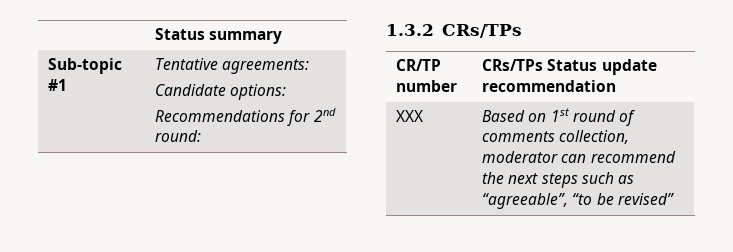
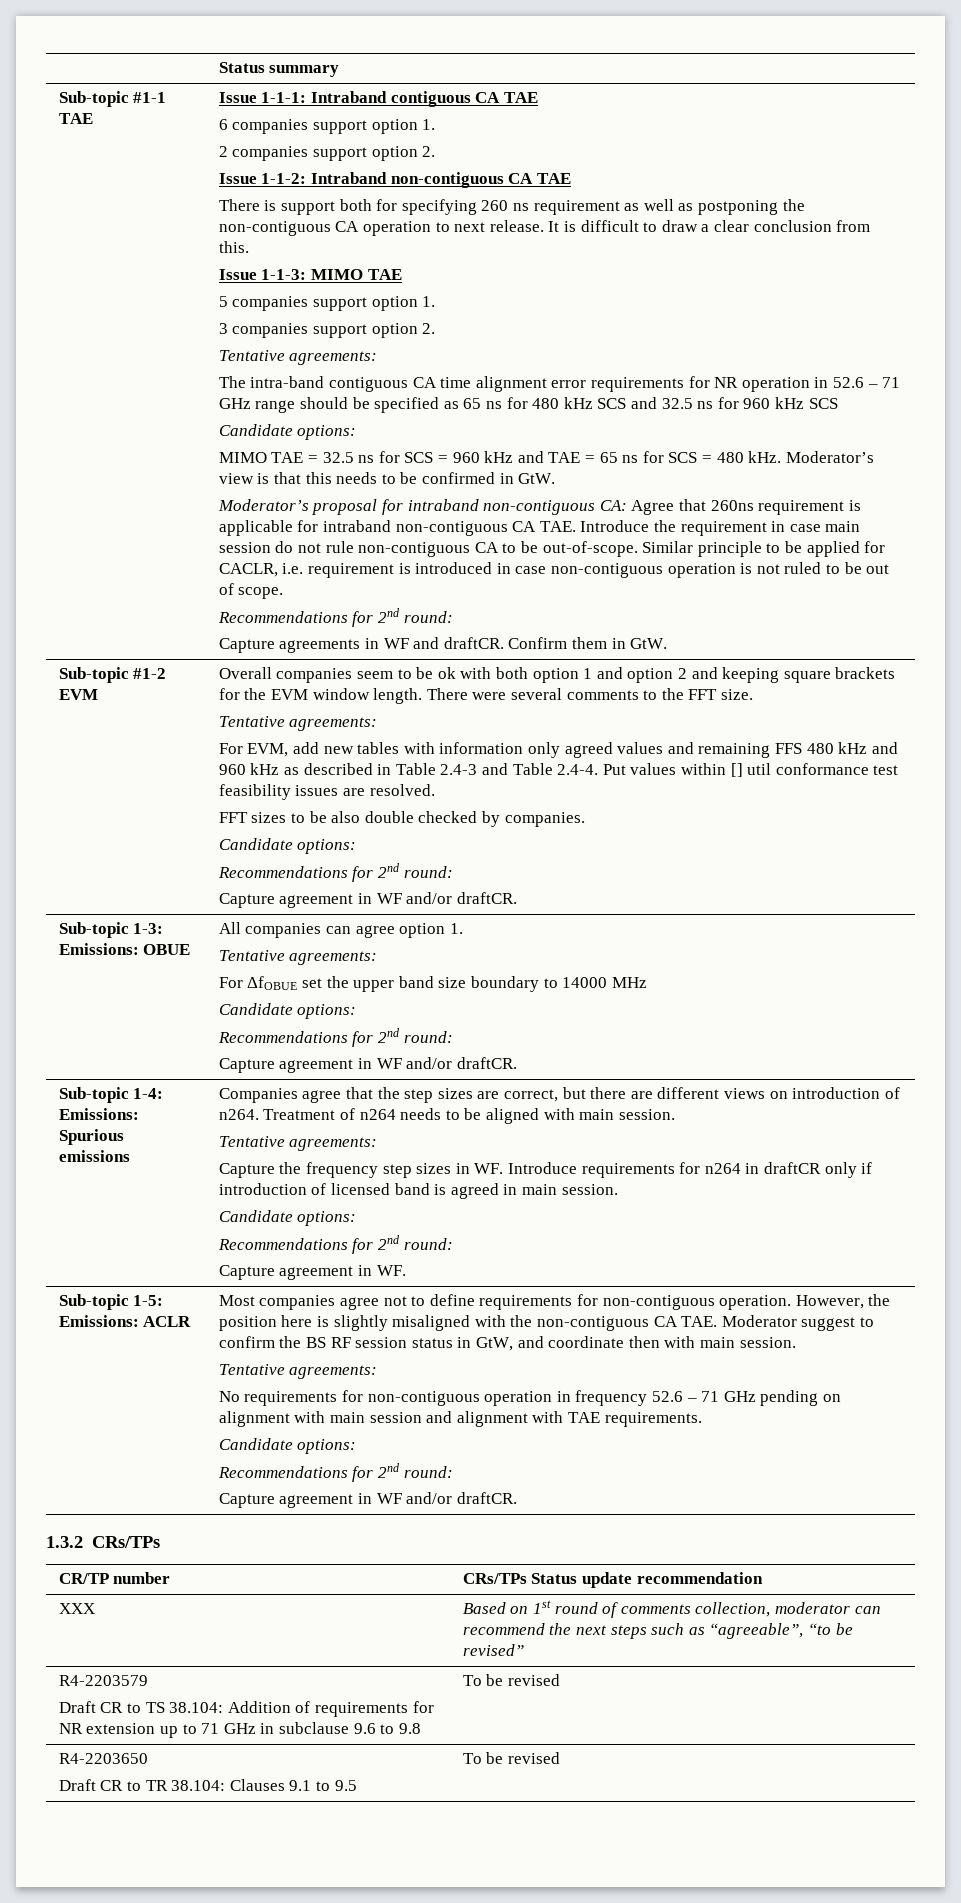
- Sub-topic #1 | Tentative agreements:
+ Sub-topic #1-1 TAE | Issue 1-1-1: Intraband contiguous CA TAE
+ 6 companies support option 1.
+ 2 companies support option 2.
+ Issue 1-1-2: Intraband non-contiguous CA TAE
+ There is support both for specifying 260 ns requirement as well as postponing the non-contiguous CA operation to next release. It is difficult to draw a clear conclusion from this.
+ Issue 1-1-3: MIMO TAE
+ 5 companies support option 1.
+ 3 companies support option 2.
+ Tentative agreements:
+ The intra-band contiguous CA time alignment error requirements for NR operation in 52.6 – 71 GHz range should be specified as 65 ns for 480 kHz SCS and 32.5 ns for 960 kHz SCS
+ Candidate options:
+ MIMO TAE = 32.5 ns for SCS = 960 kHz and TAE = 65 ns for SCS = 480 kHz. Moderator’s view is that this needs to be confirmed in GtW.
+ Moderator’s proposal for intraband non-contiguous CA: Agree that 260ns requirement is applicable for intraband non-contiguous CA TAE. Introduce the requirement in case main session do not rule non-contiguous CA to be out-of-scope. Similar principle to be applied for CACLR, i.e. requirement is introduced in case non-contiguous operation is not ruled to be out of scope.
+ Recommendations for 2nd round:
+ Capture agreements in WF and draftCR. Confirm them in GtW.
+ Sub-topic #1-2 EVM | Overall companies seem to be ok with both option 1 and option 2 and keeping square brackets for the EVM window length. There were several comments to the FFT size.
+ Tentative agreements:
+ For EVM, add new tables with information only agreed values and remaining FFS 480 kHz and 960 kHz as described in Table 2.4-3 and Table 2.4-4. Put values within [] util conformance test feasibility issues are resolved.
+ FFT sizes to be also double checked by companies.
  Candidate options:
  Recommendations for 2nd round:
+ Capture agreement in WF and/or draftCR.
+ Sub-topic 1-3: Emissions: OBUE | All companies can agree option 1.
+ Tentative agreements:
+ For ΔfOBUE set the upper band size boundary to 14000 MHz
+ Candidate options:
+ Recommendations for 2nd round:
+ Capture agreement in WF and/or draftCR.
+ Sub-topic 1-4: Emissions: Spurious emissions | Companies agree that the step sizes are correct, but there are different views on introduction of n264. Treatment of n264 needs to be aligned with main session.
+ Tentative agreements:
+ Capture the frequency step sizes in WF. Introduce requirements for n264 in draftCR only if introduction of licensed band is agreed in main session.
+ Candidate options:
+ Recommendations for 2nd round:
+ Capture agreement in WF.
+ Sub-topic 1-5: Emissions: ACLR | Most companies agree not to define requirements for non-contiguous operation. However, the position here is slightly misaligned with the non-contiguous CA TAE. Moderator suggest to confirm the BS RF session status in GtW, and coordinate then with main session.
+ Tentative agreements:
+ No requirements for non-contiguous operation in frequency 52.6 – 71 GHz pending on alignment with main session and alignment with TAE requirements.
+ Candidate options:
+ Recommendations for 2nd round:
+ Capture agreement in WF and/or draftCR.
+ R4-2203579
+ Draft CR to TS 38.104: Addition of requirements for NR extension up to 71 GHz in subclause 9.6 to 9.8 | To be revised
+ R4-2203650
+ Draft CR to TR 38.104: Clauses 9.1 to 9.5 | To be revised

